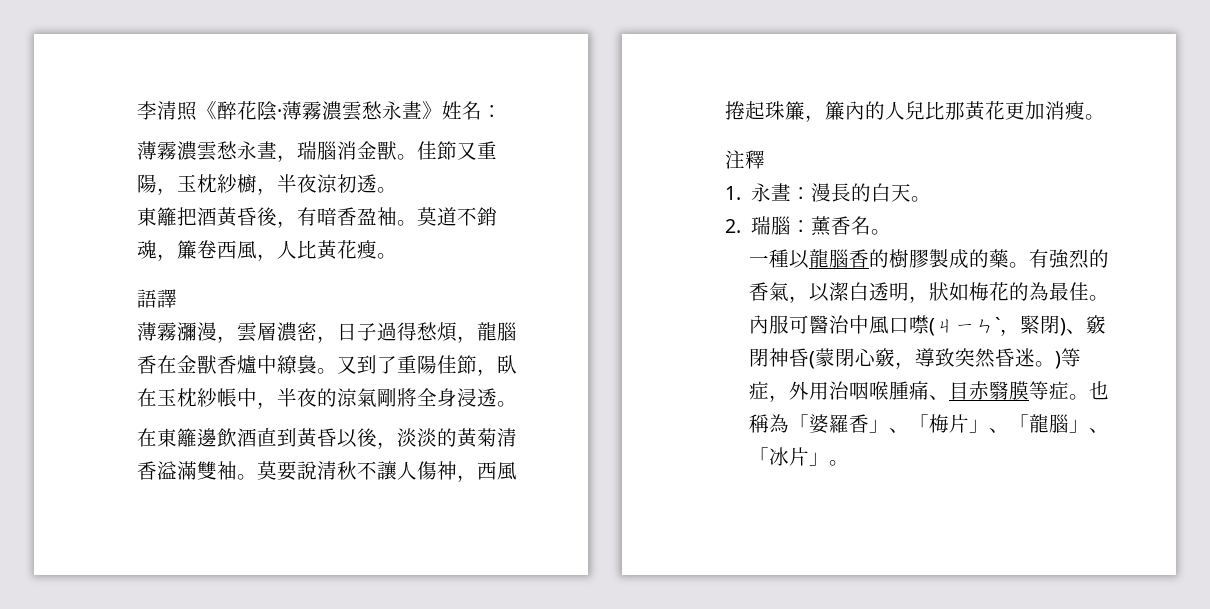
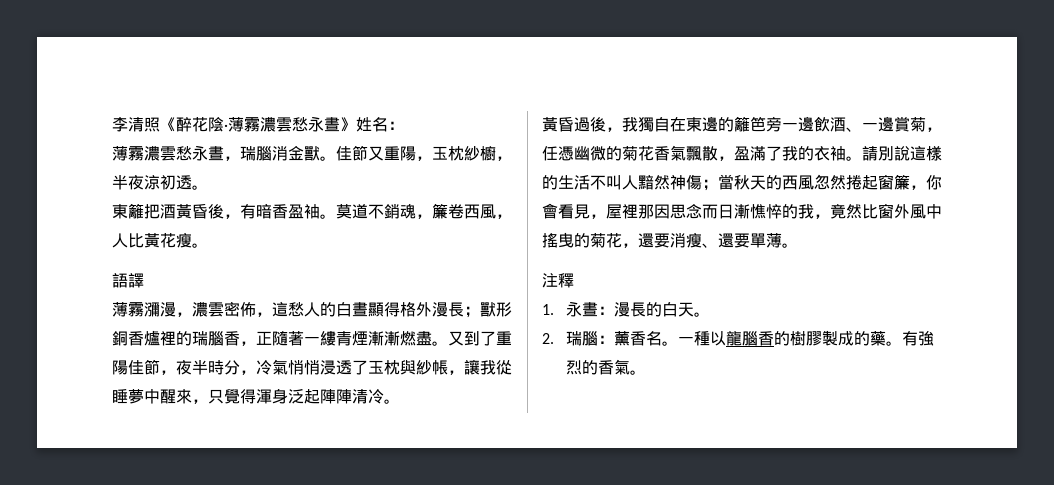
- 薄霧瀰漫，雲層濃密，日子過得愁煩，龍腦香在金獸香爐中繚裊。
+ 薄霧瀰漫，濃雲密佈，這愁人的白晝顯得格外漫長；獸形銅香爐裡的瑞腦香，正隨著一縷青煙漸漸燃盡。
- 又到了重陽佳節，臥在玉枕紗帳中，半夜的涼氣剛將全身浸透。
- 在東籬邊飲酒直到黃昏以後，淡淡的黃菊清香溢滿雙袖。莫要說清秋不讓人傷神，西風捲起珠簾，簾內的人兒比那黃花更加消瘦。
+ 又到了重陽佳節，夜半時分，冷氣悄悄浸透了玉枕與紗帳，讓我從睡夢中醒來，只覺得渾身泛起陣陣清冷。
+ 黃昏過後，我獨自在東邊的籬笆旁一邊飲酒、一邊賞菊，任憑幽微的菊花香氣飄散，盈滿了我的衣袖。請別說這樣的生活不叫人黯然神傷；當秋天的西風忽然捲起窗簾，你會看見，屋裡那因思念而日漸憔悴的我，竟然比窗外風中搖曳的菊花，還要消瘦、還要單薄。
- 2.瑞腦：薰香名。
- 一種以龍腦香的樹膠製成的藥。
+ 2.瑞腦：薰香名。一種以龍腦香的樹膠製成的藥。
- 有強烈的香氣，以潔白透明，狀如梅花的為最佳。內服可醫治中風口噤(ㄐㄧㄣˋ，緊閉)、竅閉神昏(蒙閉心竅，導致突然昏迷。)等症，外用治咽喉腫痛、目赤翳膜等症。也稱為「婆羅香」、「梅片」、「龍腦」、「冰片」。
+ 有強烈的香氣。

